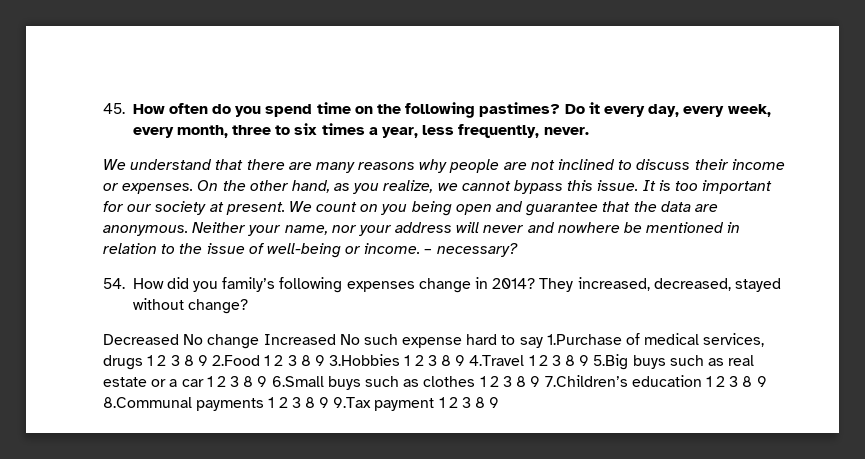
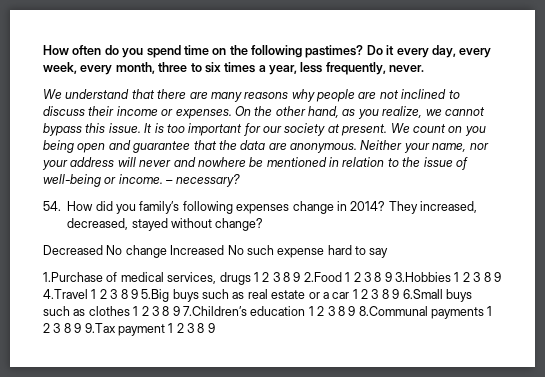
- 45. How often do you spend time on the following pastimes?
+ How often do you spend time on the following pastimes?
- Decreased No change Increased No such expense hard to say 1.Purchase of medical services, drugs 1 2 3 8 9 2.Food 1 2 3 8 9 3.Hobbies 1 2 3 8 9 4.Travel 1 2 3 8 9 5.Big buys such as real estate or a car 1 2 3 8 9 6.Small buys such as clothes 1 2 3 8 9 7.Children’s education 1 2 3 8 9 8.Communal payments 1 2 3 8 9 9.Tax payment 1 2 3 8 9
+ Decreased No change Increased No such expense hard to say
+ 1.Purchase of medical services, drugs 1 2 3 8 9 2.Food 1 2 3 8 9 3.Hobbies 1 2 3 8 9 4.Travel 1 2 3 8 9 5.Big buys such as real estate or a car 1 2 3 8 9 6.Small buys such as clothes 1 2 3 8 9 7.Children’s education 1 2 3 8 9 8.Communal payments 1 2 3 8 9 9.Tax payment 1 2 3 8 9

